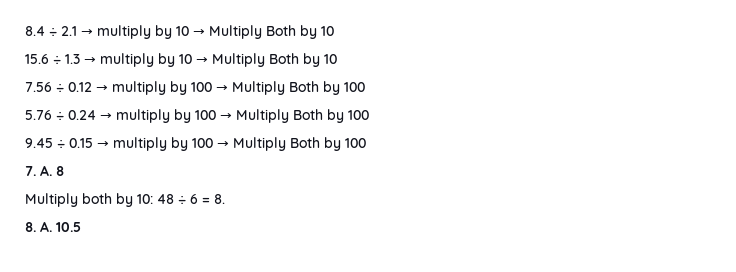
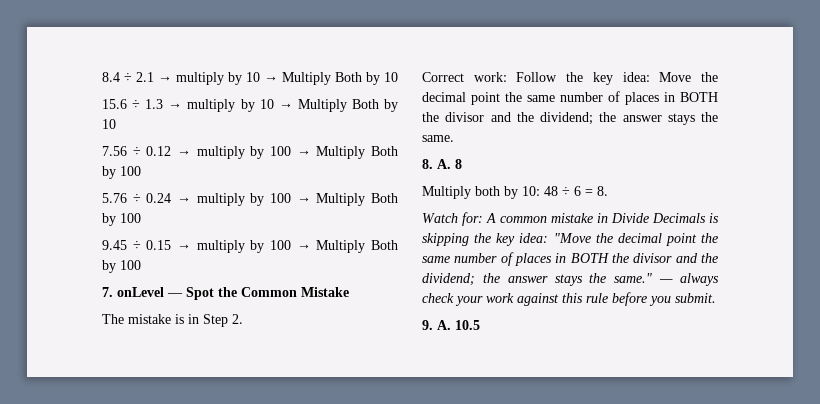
- 7. A. 8
+ 7. onLevel — Spot the Common Mistake
+ The mistake is in Step 2.
+ Correct work: Follow the key idea: Move the decimal point the same number of places in BOTH the divisor and the dividend; the answer stays the same.
+ 8. A. 8
- 8. A. 10.5
+ Watch for: A common mistake in Divide Decimals is skipping the key idea: "Move the decimal point the same number of places in BOTH the divisor and the dividend; the answer stays the same." — always check your work against this rule before you submit.
+ 9. A. 10.5

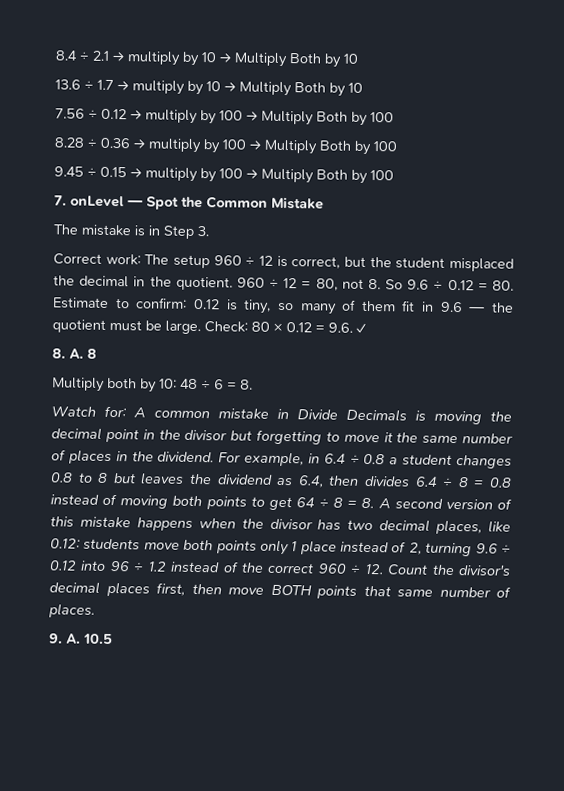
- 15.6 ÷ 1.3 → multiply by 10 → Multiply Both by 10
+ 13.6 ÷ 1.7 → multiply by 10 → Multiply Both by 10
- 5.76 ÷ 0.24 → multiply by 100 → Multiply Both by 100
+ 8.28 ÷ 0.36 → multiply by 100 → Multiply Both by 100
- The mistake is in Step 2.
+ The mistake is in Step 3.
- Correct work: Follow the key idea: Move the decimal point the same number of places in BOTH the divisor and the dividend; the answer stays the same.
+ Correct work: The setup 960 ÷ 12 is correct, but the student misplaced the decimal in the quotient. 960 ÷ 12 = 80, not 8. So 9.6 ÷ 0.12 = 80. Estimate to confirm: 0.12 is tiny, so many of them fit in 9.6 — the quotient must be large. Check: 80 × 0.12 = 9.6. ✓
- Watch for: A common mistake in Divide Decimals is skipping the key idea: "Move the decimal point the same number of places in BOTH the divisor and the dividend; the answer stays the same." — always check your work against this rule before you submit.
+ Watch for: A common mistake in Divide Decimals is moving the decimal point in the divisor but forgetting to move it the same number of places in the dividend. For example, in 6.4 ÷ 0.8 a student changes 0.8 to 8 but leaves the dividend as 6.4, then divides 6.4 ÷ 8 = 0.8 instead of moving both points to get 64 ÷ 8 = 8. A second version of this mistake happens when the divisor has two decimal places, like 0.12: students move both points only 1 place instead of 2, turning 9.6 ÷ 0.12 into 96 ÷ 1.2 instead of the correct 960 ÷ 12. Count the divisor's decimal places first, then move BOTH points that same number of places.

